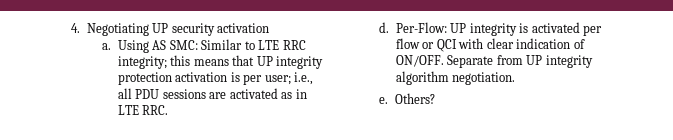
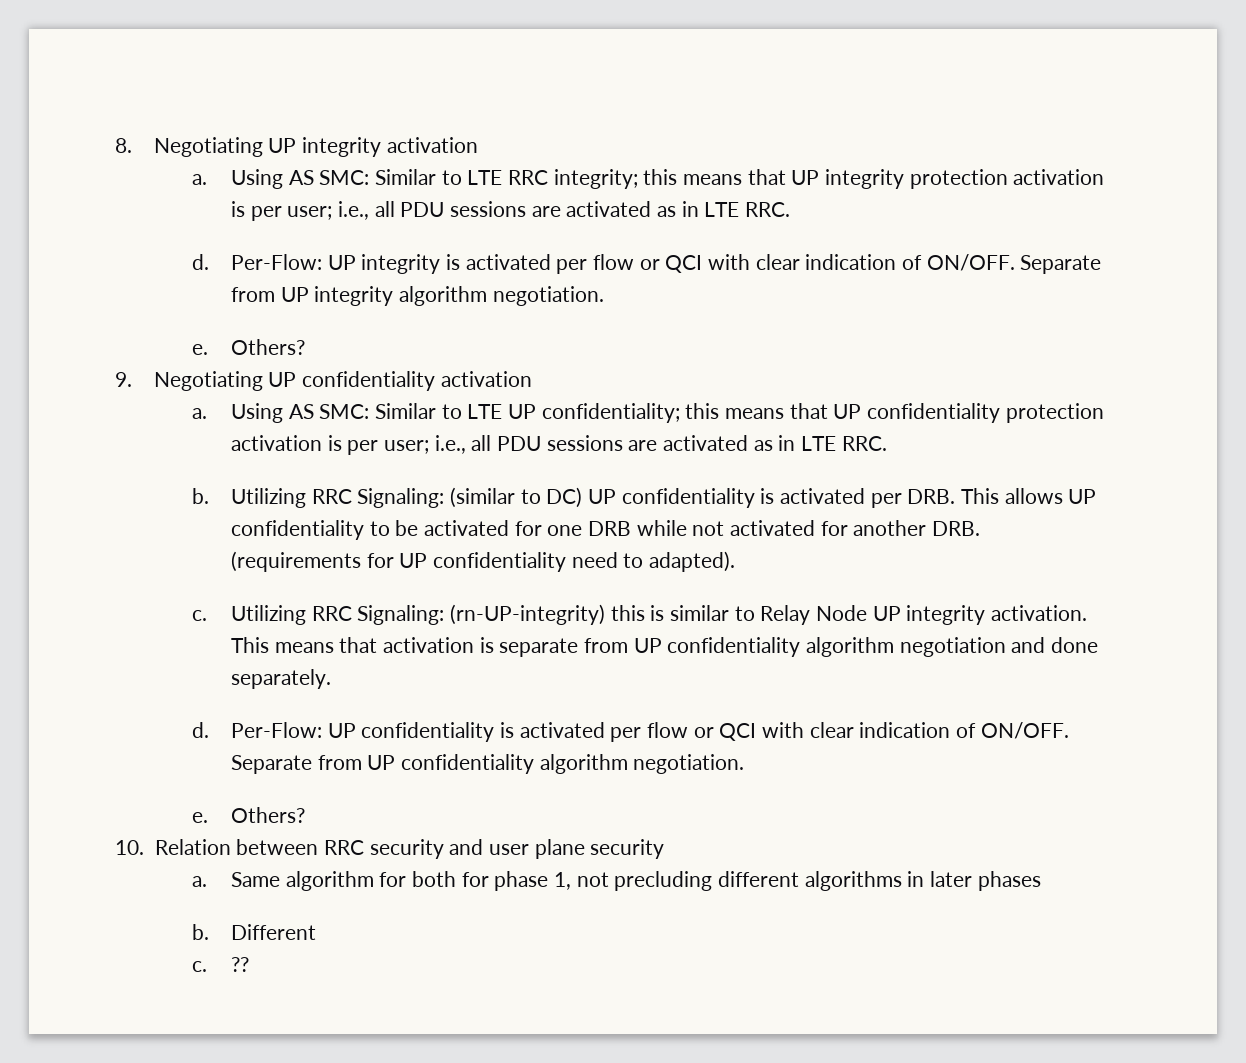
- 4. Negotiating UP security activation
+ 8. Negotiating UP integrity activation
+ 9. Negotiating UP confidentiality activation
+ a. Using AS SMC: Similar to LTE UP confidentiality; this means that UP confidentiality protection activation is per user; i.e., all PDU sessions are activated as in LTE RRC.
+ b. Utilizing RRC Signaling: (similar to DC) UP confidentiality is activated per DRB. This allows UP confidentiality to be activated for one DRB while not activated for another DRB. (requirements for UP confidentiality need to adapted).
+ c. Utilizing RRC Signaling: (rn-UP-integrity) this is similar to Relay Node UP integrity activation. This means that activation is separate from UP confidentiality algorithm negotiation and done separately.
+ d. Per-Flow: UP confidentiality is activated per flow or QCI with clear indication of ON/OFF. Separate from UP confidentiality algorithm negotiation.
+ e. Others?
+ 10. Relation between RRC security and user plane security
+ a. Same algorithm for both for phase 1, not precluding different algorithms in later phases
+ b. Different
+ c. ??

